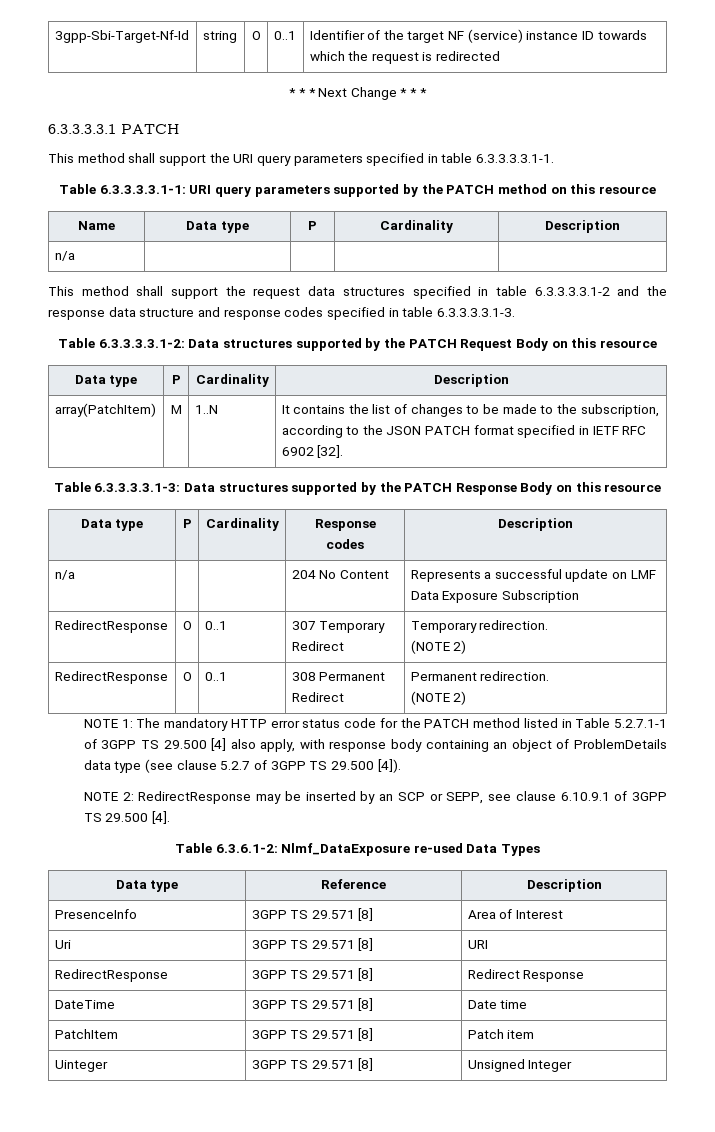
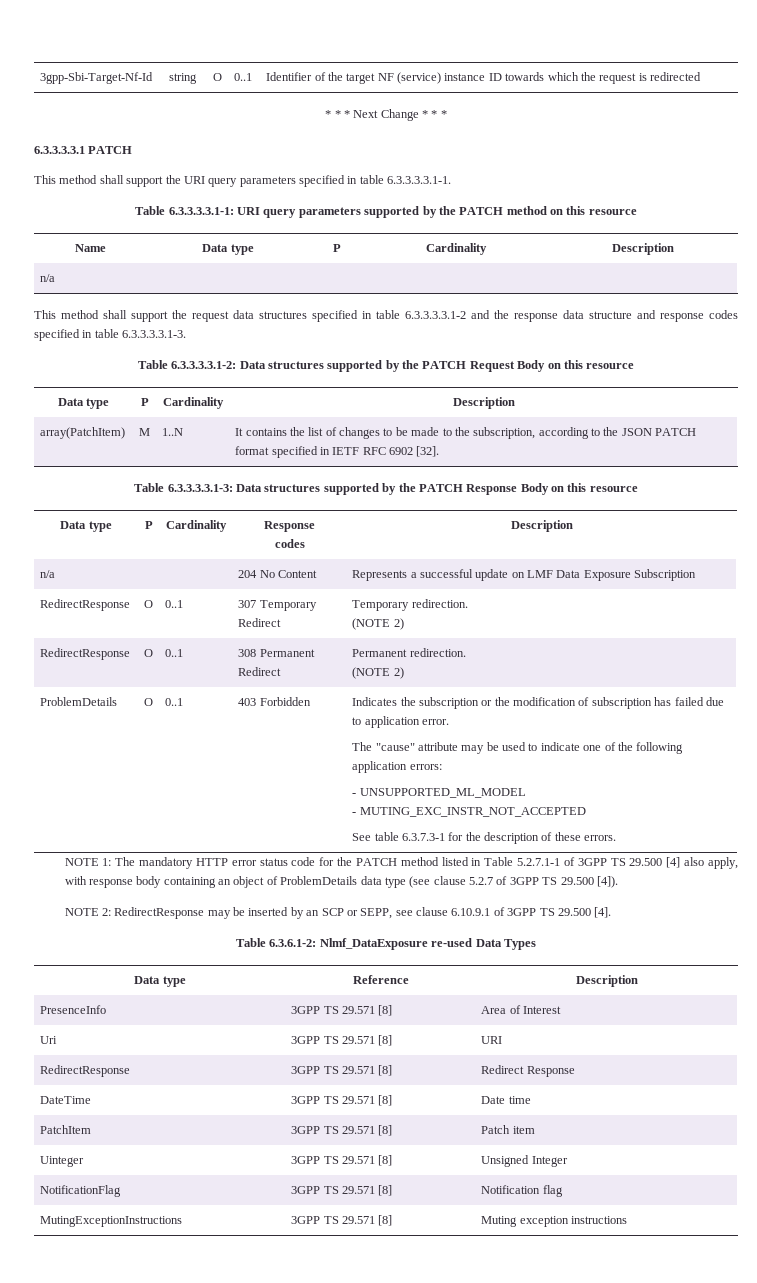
+ ProblemDetails | O | 0..1 | 403 Forbidden | Indicates the subscription or the modification of subscription has failed due to application error.
+ The "cause" attribute may be used to indicate one of the following application errors:
+ - UNSUPPORTED_ML_MODEL
+ - MUTING_EXC_INSTR_NOT_ACCEPTED
+ See table 6.3.7.3-1 for the description of these errors.
+ NotificationFlag | 3GPP TS 29.571 [8] | Notification flag
+ MutingExceptionInstructions | 3GPP TS 29.571 [8] | Muting exception instructions

